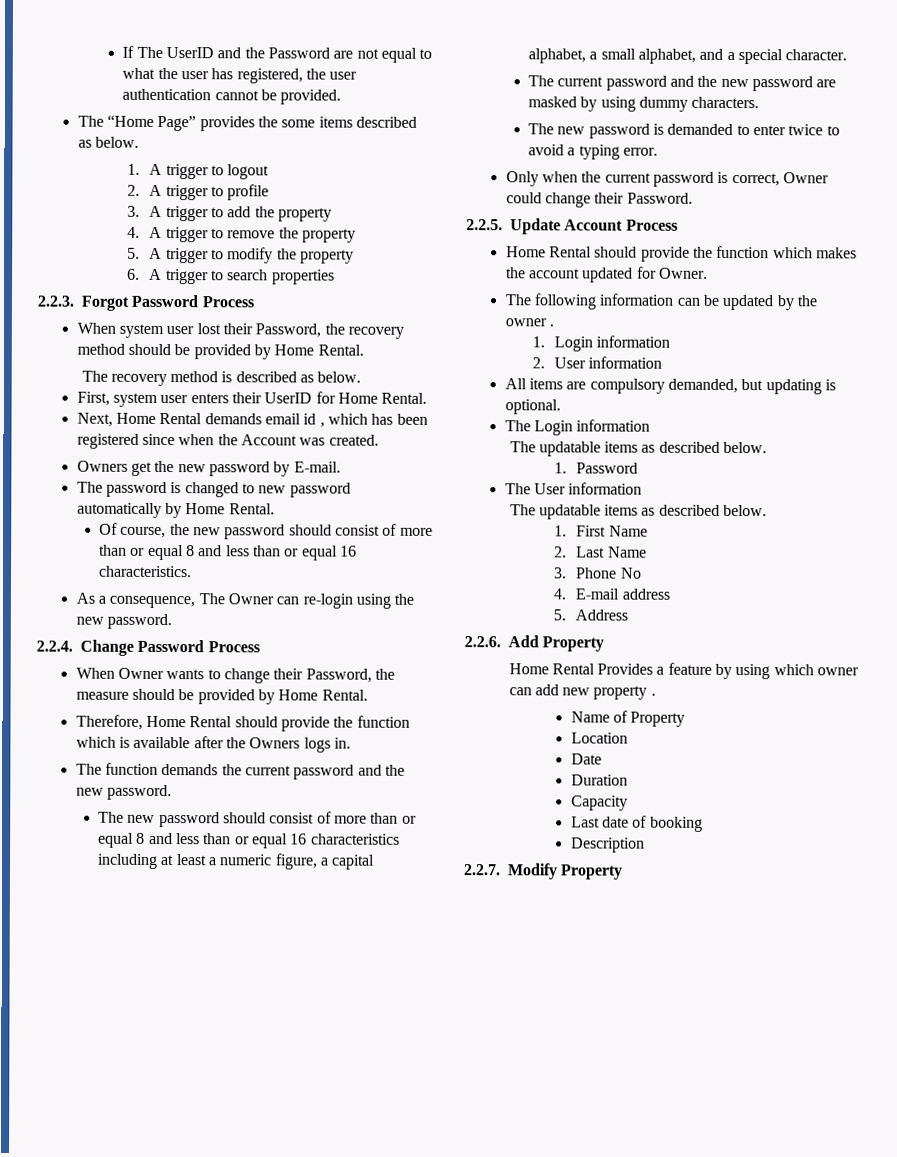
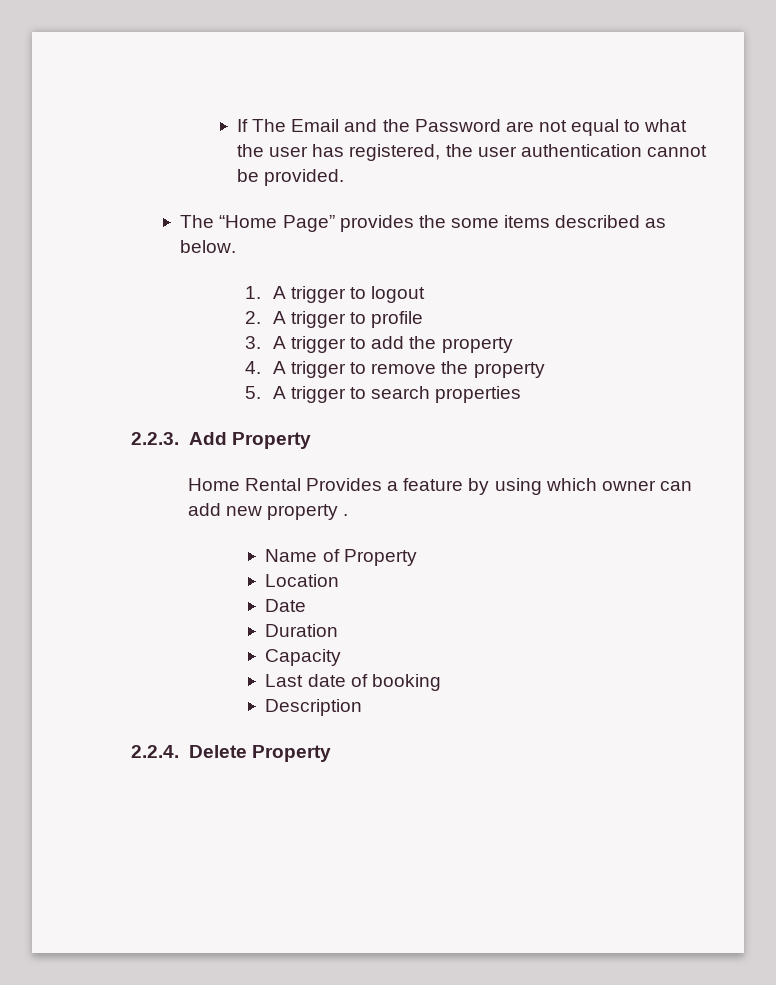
- If The UserID and the Password are not equal to what the user has registered, the user authentication cannot be provided.
+ If The Email and the Password are not equal to what the user has registered, the user authentication cannot be provided.
- 5. A trigger to modify the property
- 6. A trigger to search properties
- 2.2.3. Forgot Password Process
- When system user lost their Password, the recovery method should be provided by Home Rental.
- The recovery method is described as below.
- First, system user enters their UserID for Home Rental.
- Next, Home Rental demands email id , which has been registered since when the Account was created.
- Owners get the new password by E-mail.
- The password is changed to new password automatically by Home Rental.
- Of course, the new password should consist of more than or equal 8 and less than or equal 16 characteristics.
- As a consequence, The Owner can re-login using the new password.
- 2.2.4. Change Password Process
- When Owner wants to change their Password, the measure should be provided by Home Rental.
- Therefore, Home Rental should provide the function which is available after the Owners logs in.
- The function demands the current password and the new password.
- The new password should consist of more than or equal 8 and less than or equal 16 characteristics including at least a numeric figure, a capital alphabet, a small alphabet, and a special character.
- The current password and the new password are masked by using dummy characters.
- The new password is demanded to enter twice to avoid a typing error.
- Only when the current password is correct, Owner could change their Password.
- 2.2.5. Update Account Process
- Home Rental should provide the function which makes the account updated for Owner.
- The following information can be updated by the owner .
- 1. Login information
- 2. User information
- All items are compulsory demanded, but updating is optional.
- The Login information
- The updatable items as described below.
- 1. Password
- The User information
- The updatable items as described below.
- 1. First Name
- 2. Last Name
- 3. Phone No
- 4. E-mail address
- 5. Address
- 2.2.6. Add Property
+ 5. A trigger to search properties
+ 2.2.3. Add Property
- 2.2.7. Modify Property
+ 2.2.4. Delete Property

